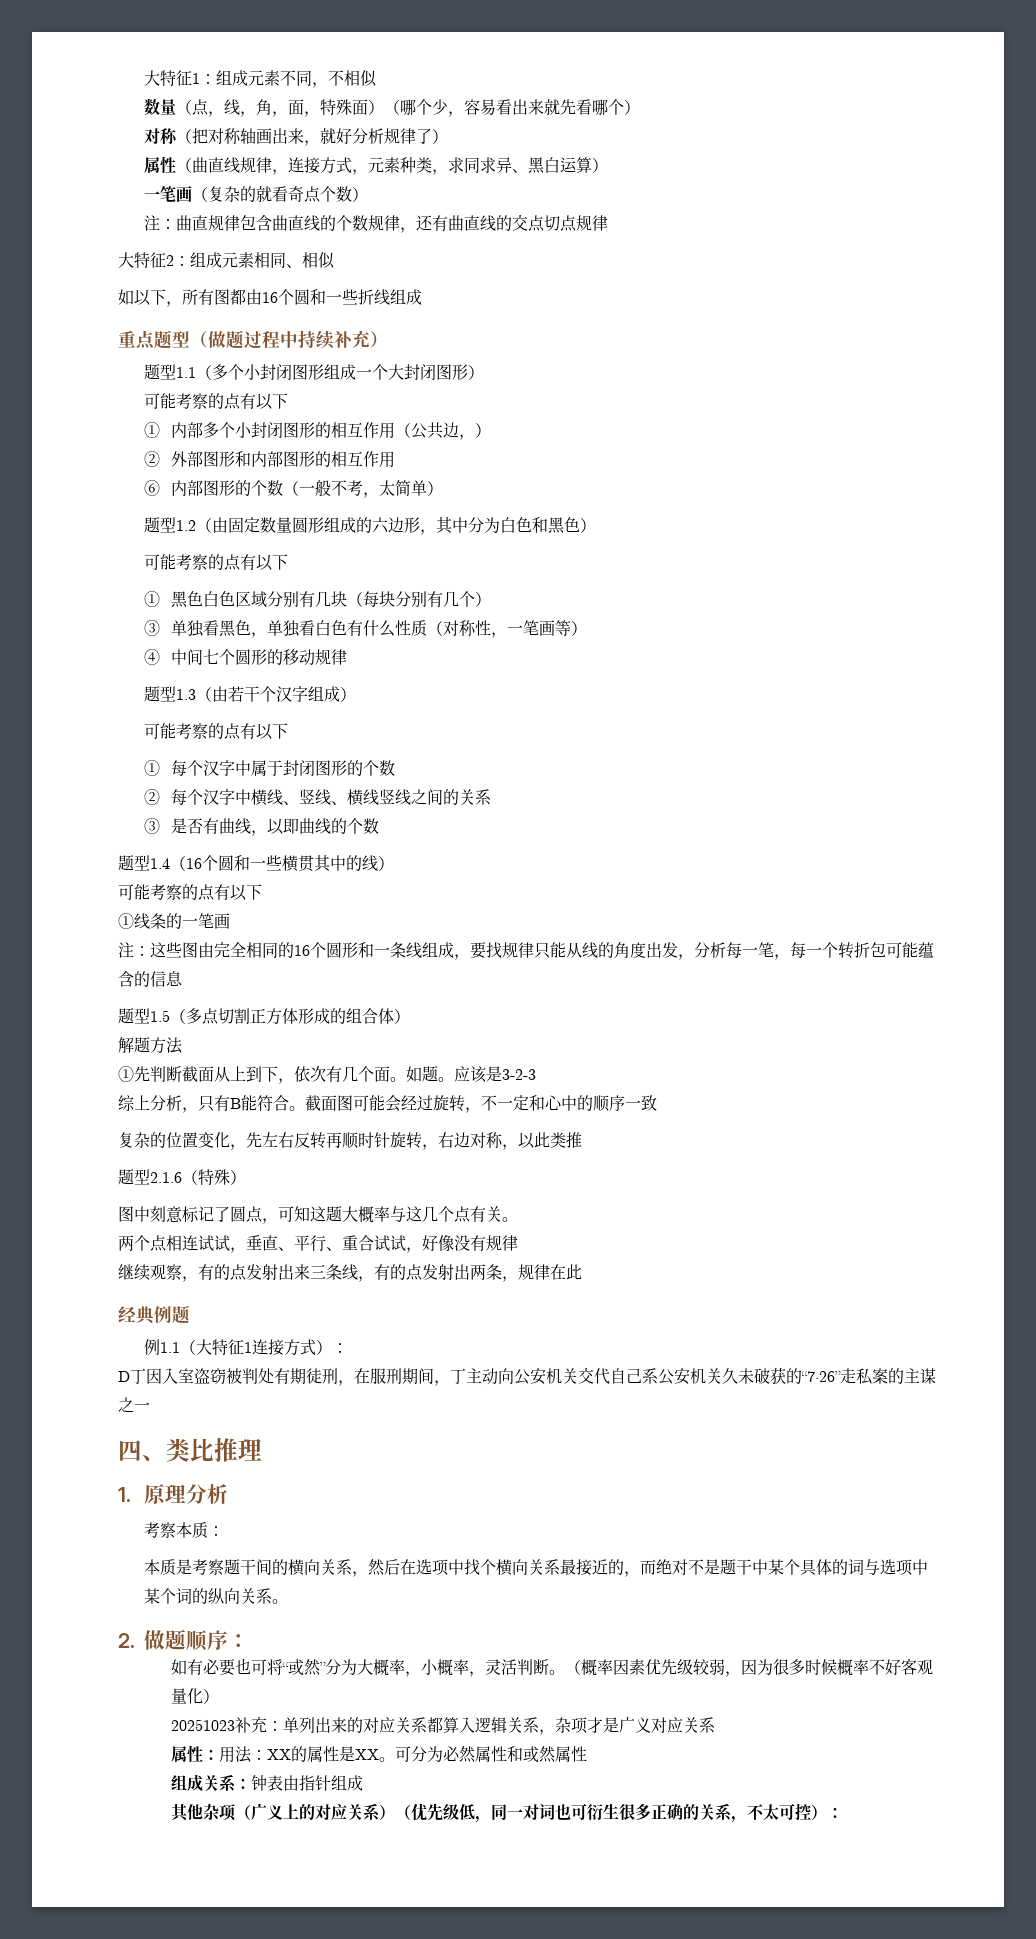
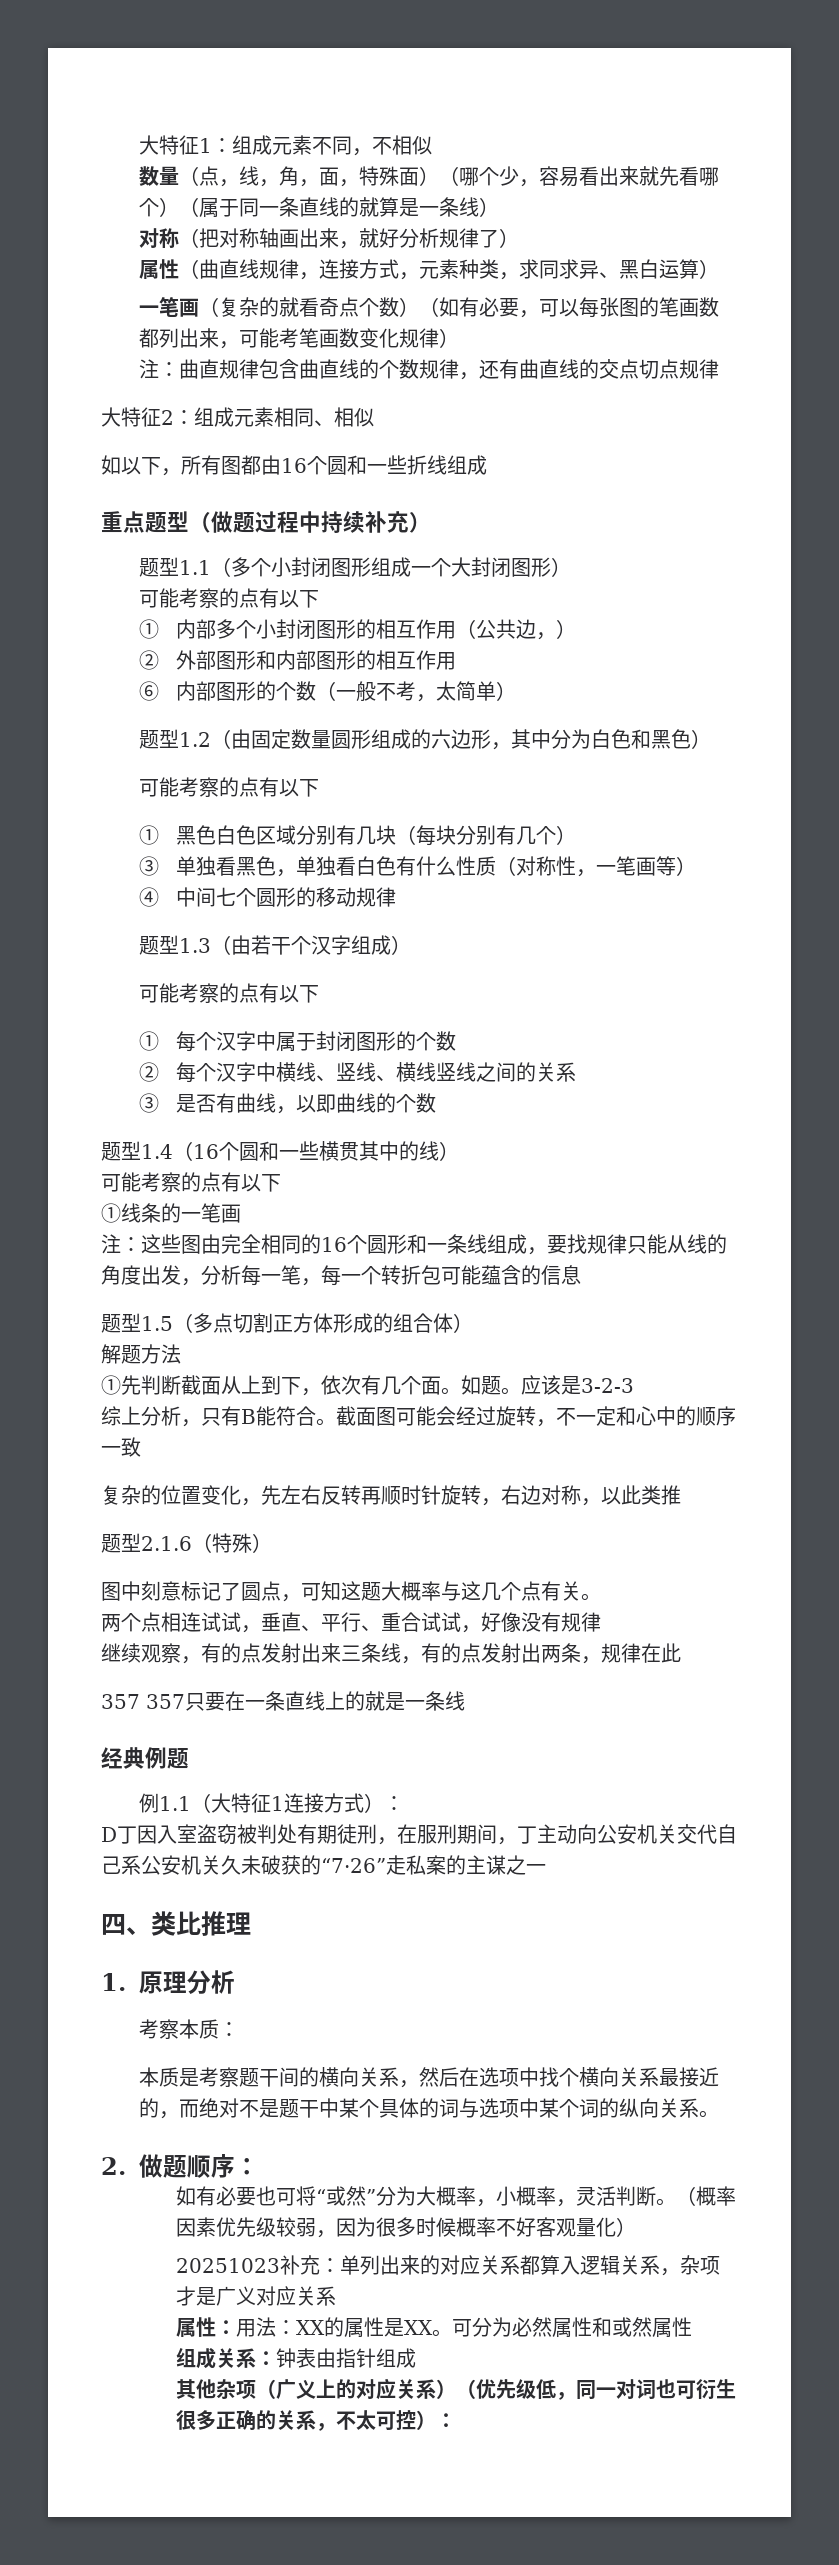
- 数量（点，线，角，面，特殊面）（哪个少，容易看出来就先看哪个）
+ 数量（点，线，角，面，特殊面）（哪个少，容易看出来就先看哪个）（属于同一条直线的就算是一条线）
- 一笔画（复杂的就看奇点个数）
+ 一笔画（复杂的就看奇点个数）（如有必要，可以每张图的笔画数都列出来，可能考笔画数变化规律）
+ 357 357只要在一条直线上的就是一条线

